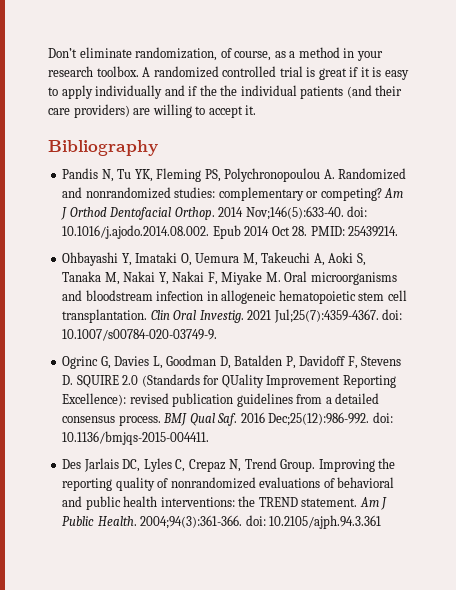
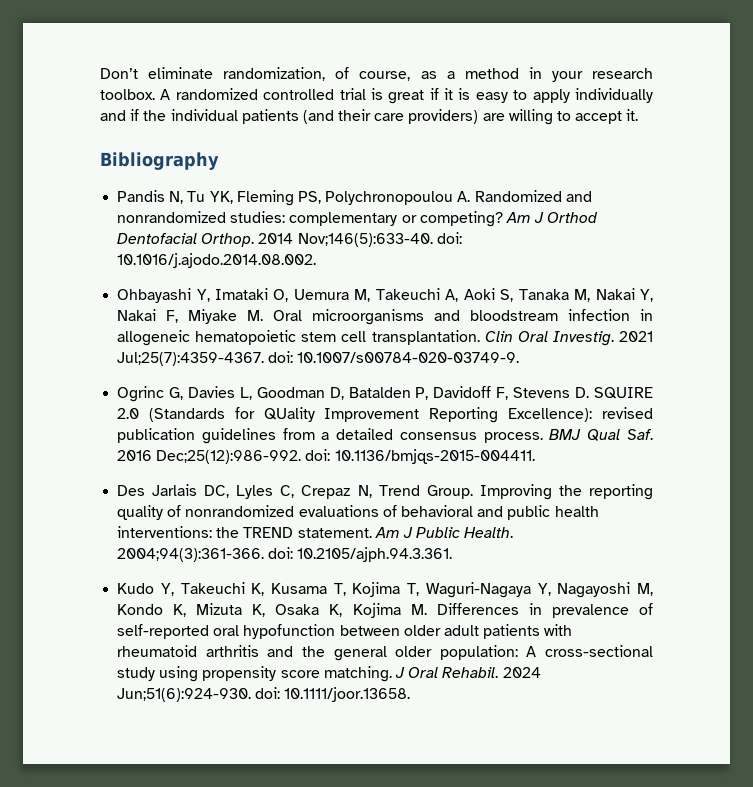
- A randomized controlled trial is great if it is easy to apply individually and if the the individual patients (and their care providers) are willing to accept it.
+ A randomized controlled trial is great if it is easy to apply individually and if the individual patients (and their care providers) are willing to accept it.
- 2014 Nov;146(5):633-40. doi: 10.1016/j.ajodo.2014.08.002. Epub 2014 Oct 28. PMID: 25439214.
+ 2014 Nov;146(5):633-40. doi: 10.1016/j.ajodo.2014.08.002.
- 2004;94(3):361-366. doi: 10.2105/ajph.94.3.361
+ 2004;94(3):361-366. doi: 10.2105/ajph.94.3.361.
+ Kudo Y, Takeuchi K, Kusama T, Kojima T, Waguri-Nagaya Y, Nagayoshi M, Kondo K, Mizuta K, Osaka K, Kojima M. Differences in prevalence of self-reported oral hypofunction between older adult patients with rheumatoid arthritis and the general older population: A cross-sectional study using propensity score matching. J Oral Rehabil. 2024 Jun;51(6):924-930. doi: 10.1111/joor.13658.

